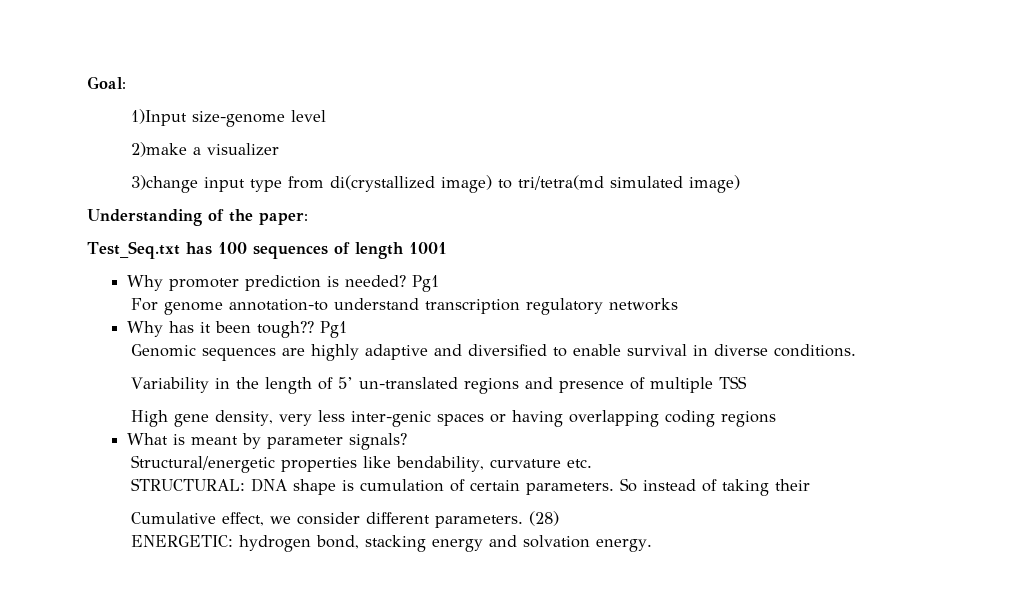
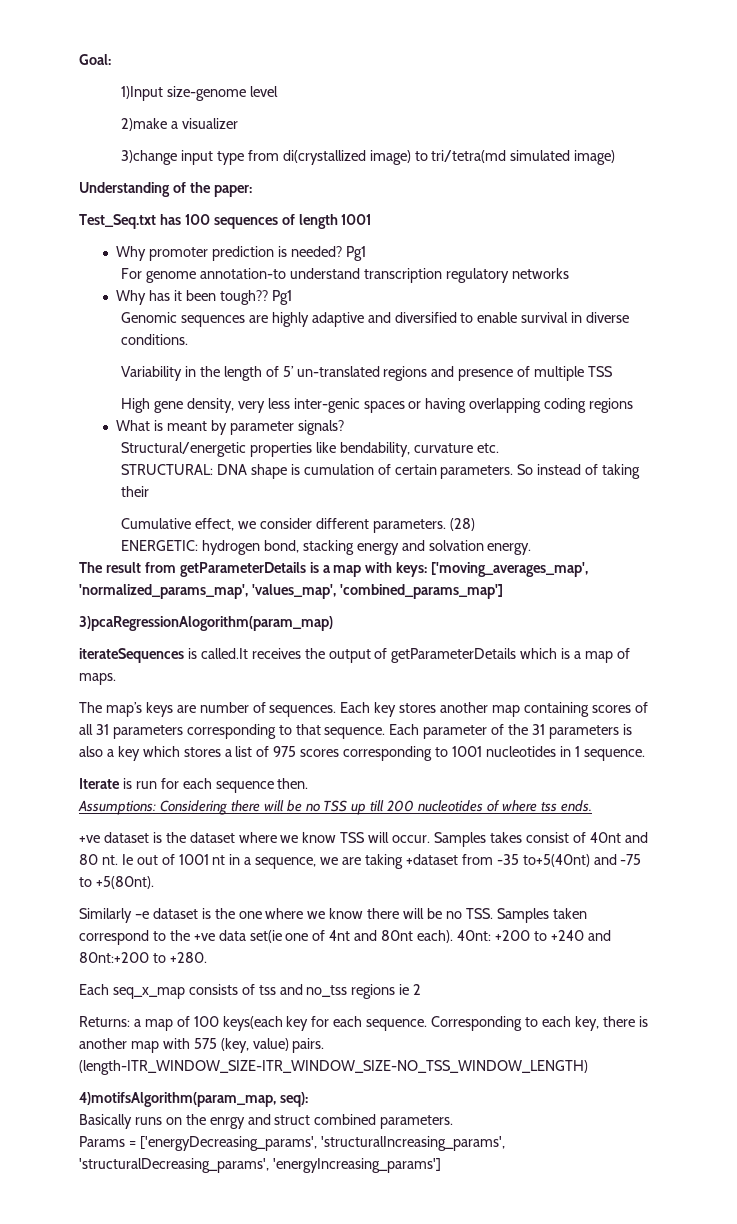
+ The result from getParameterDetails is a map with keys: ['moving_averages_map', 'normalized_params_map', 'values_map', 'combined_params_map']
+ 3)pcaRegressionAlogorithm(param_map)
+ iterateSequences is called.It receives the output of getParameterDetails which is a map of maps.
+ The map’s keys are number of sequences. Each key stores another map containing scores of all 31 parameters corresponding to that sequence. Each parameter of the 31 parameters is also a key which stores a list of 975 scores corresponding to 1001 nucleotides in 1 sequence.
+ Iterate is run for each sequence then.
+ Assumptions: Considering there will be no TSS up till 200 nucleotides of where tss ends.
+ +ve dataset is the dataset where we know TSS will occur. Samples takes consist of 40nt and 80 nt. Ie out of 1001 nt in a sequence, we are taking +dataset from -35 to+5(40nt) and -75 to +5(80nt).
+ Similarly –e dataset is the one where we know there will be no TSS. Samples taken correspond to the +ve data set(ie one of 4nt and 80nt each). 40nt: +200 to +240 and 80nt:+200 to +280.
+ Each seq_x_map consists of tss and no_tss regions ie 2
+ Returns: a map of 100 keys(each key for each sequence. Corresponding to each key, there is another map with 575 (key, value) pairs. (length-ITR_WINDOW_SIZE-ITR_WINDOW_SIZE-NO_TSS_WINDOW_LENGTH)
+ 4)motifsAlgorithm(param_map, seq):
+ Basically runs on the enrgy and struct combined parameters.
+ Params = ['energyDecreasing_params', 'structuralIncreasing_params', 'structuralDecreasing_params', 'energyIncreasing_params']

